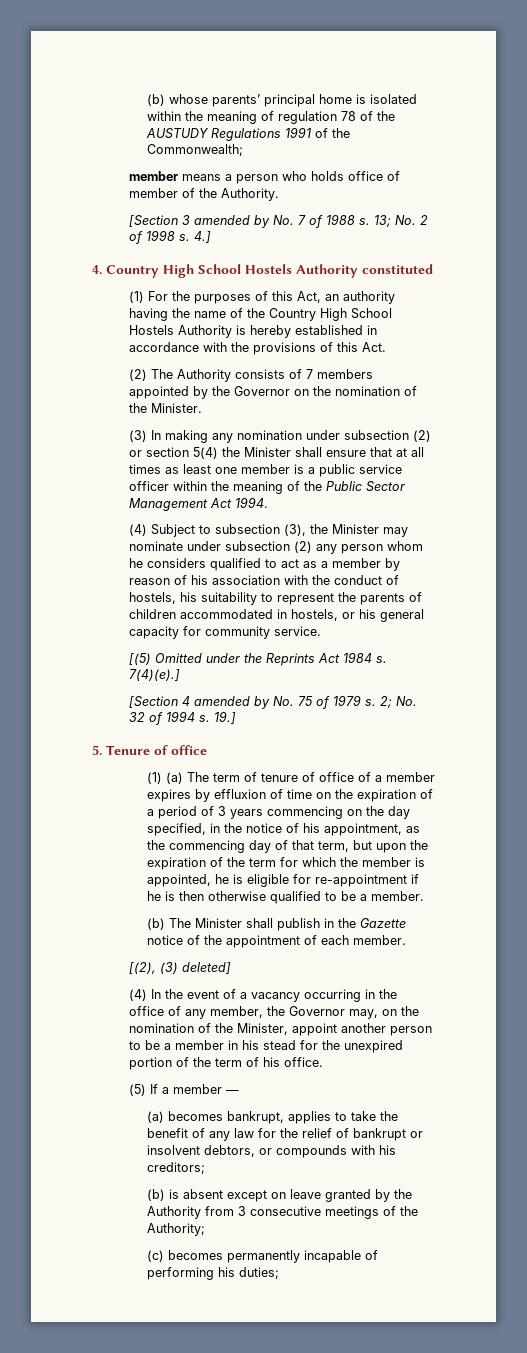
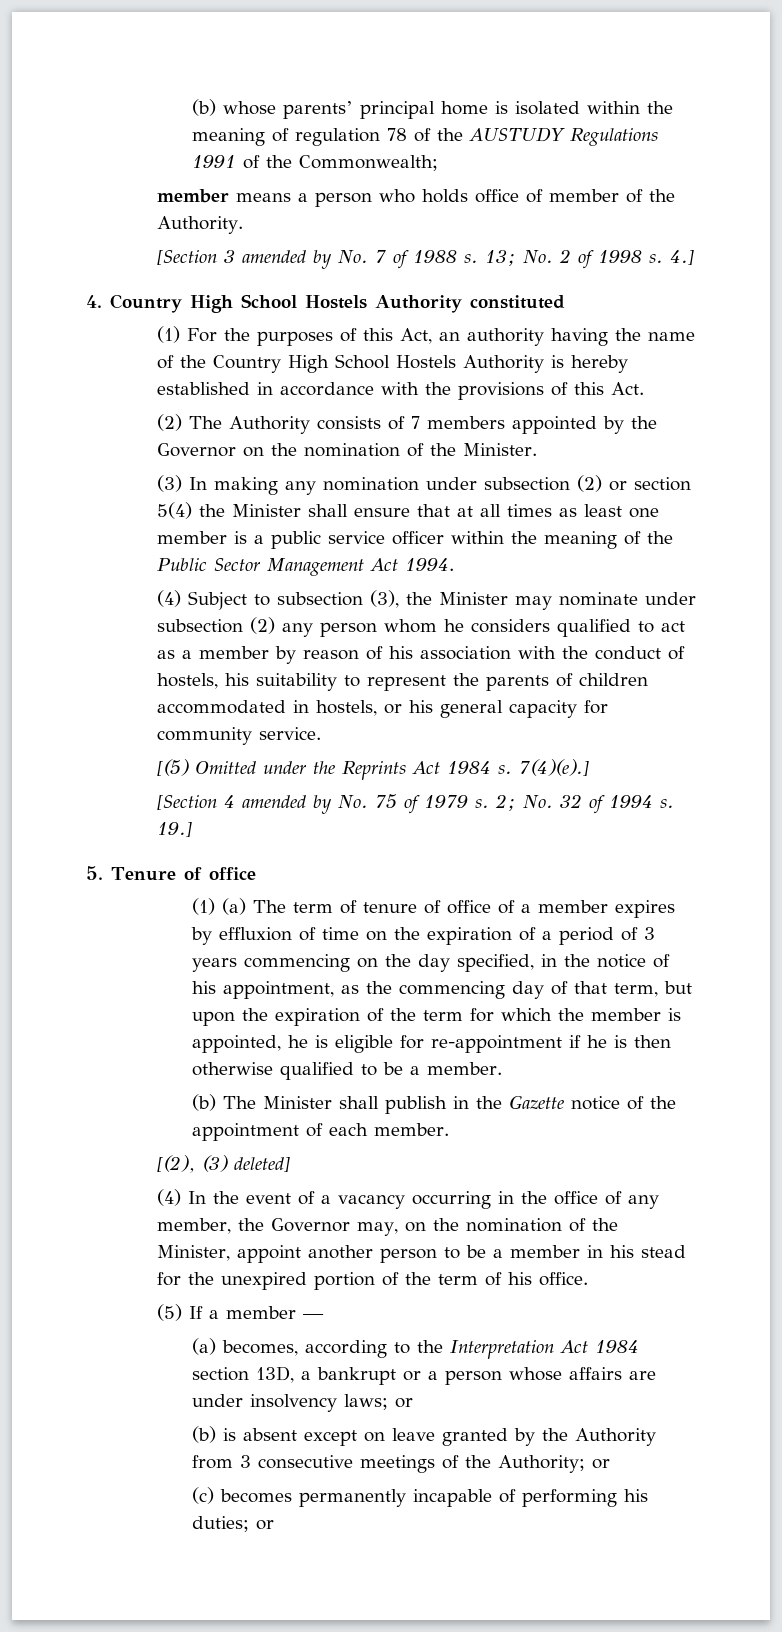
- (a) becomes bankrupt, applies to take the benefit of any law for the relief of bankrupt or insolvent debtors, or compounds with his creditors;
+ (a) becomes, according to the Interpretation Act 1984 section 13D, a bankrupt or a person whose affairs are under insolvency laws; or
- (b) is absent except on leave granted by the Authority from 3 consecutive meetings of the Authority;
+ (b) is absent except on leave granted by the Authority from 3 consecutive meetings of the Authority; or
- (c) becomes permanently incapable of performing his duties;
+ (c) becomes permanently incapable of performing his duties; or

